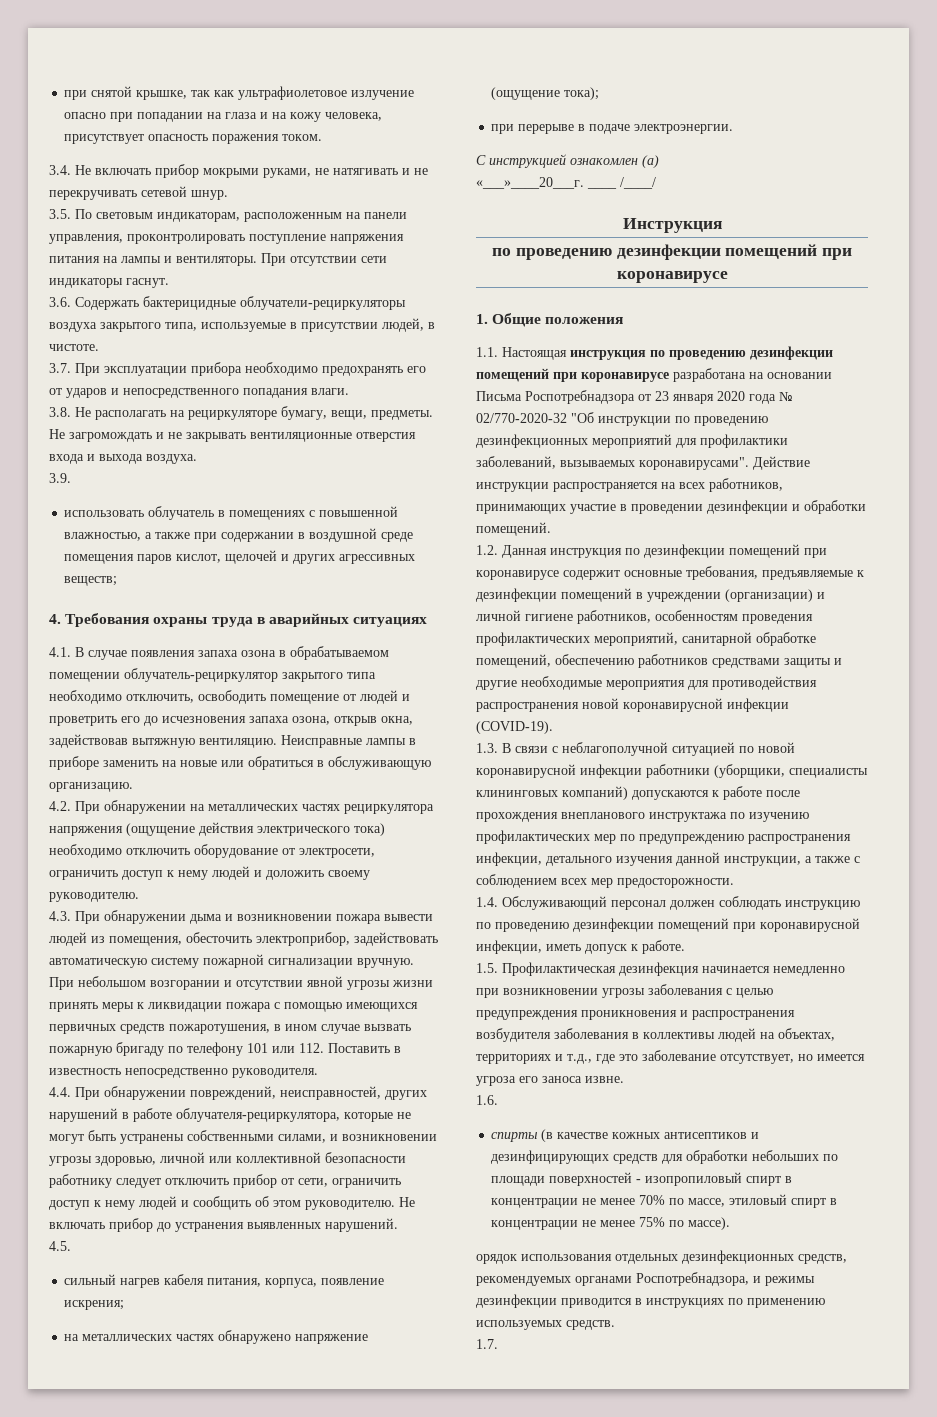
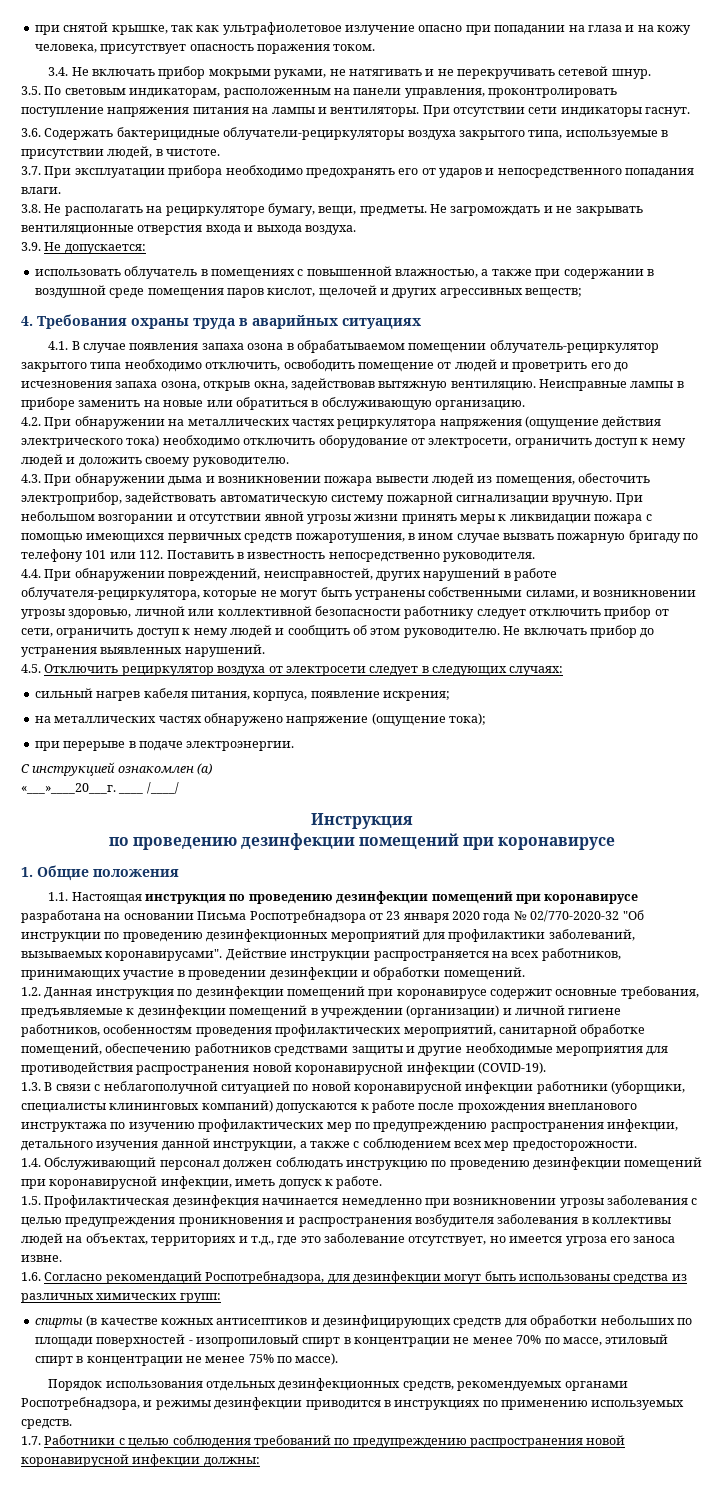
- 3.9.
+ 3.9. Не допускается:
- 4.5.
+ 4.5. Отключить рециркулятор воздуха от электросети следует в следующих случаях:
- 1.6.
+ 1.6. Согласно рекомендаций Роспотребнадзора, для дезинфекции могут быть использованы средства из различных химических групп:
- орядок использования отдельных дезинфекционных средств, рекомендуемых органами Роспотребнадзора, и режимы дезинфекции приводится в инструкциях по применению используемых средств.
+ Порядок использования отдельных дезинфекционных средств, рекомендуемых органами Роспотребнадзора, и режимы дезинфекции приводится в инструкциях по применению используемых средств.
- 1.7.
+ 1.7. Работники с целью соблюдения требований по предупреждению распространения новой коронавирусной инфекции должны:

